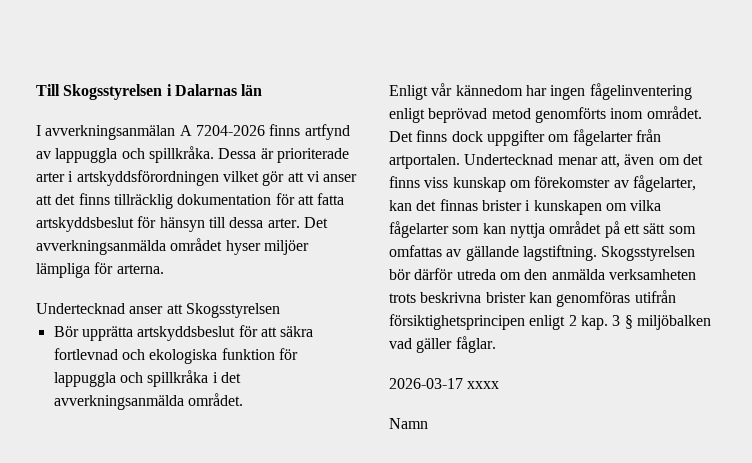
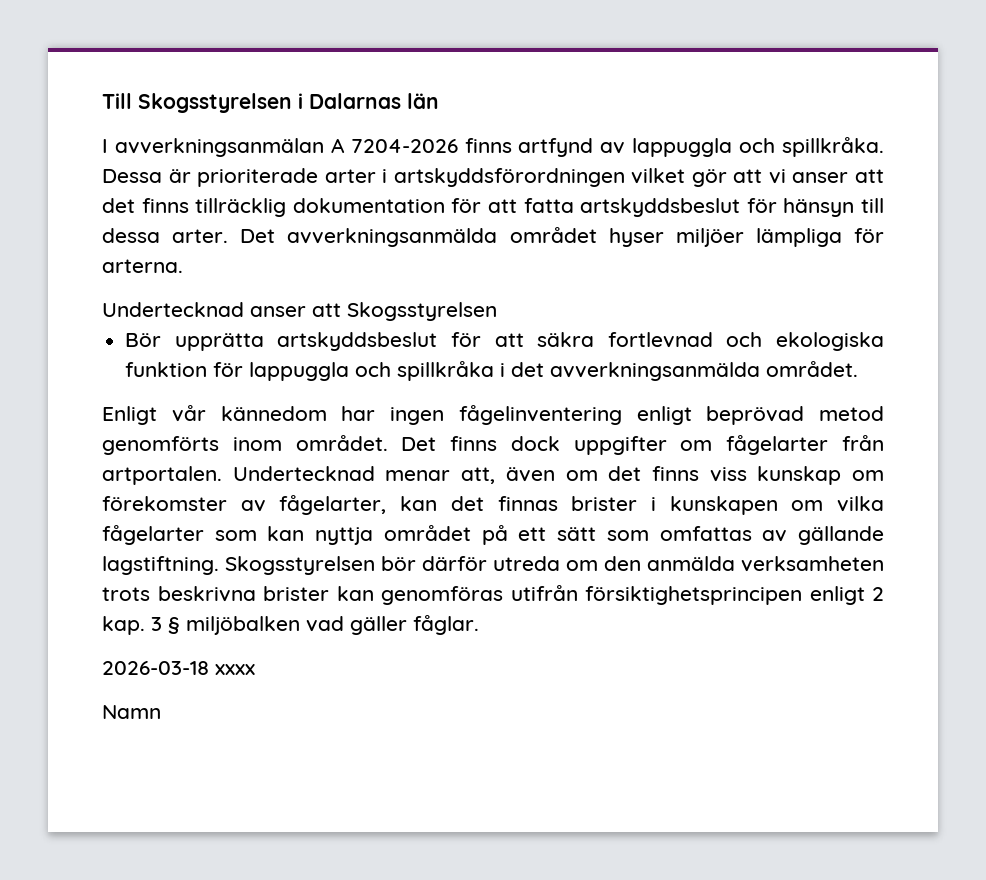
- 2026-03-17 xxxx
+ 2026-03-18 xxxx

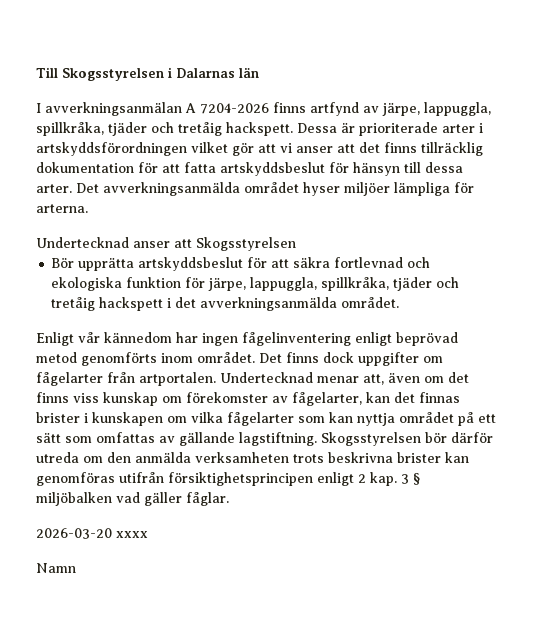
- I avverkningsanmälan A 7204-2026 finns artfynd av lappuggla och spillkråka.
+ I avverkningsanmälan A 7204-2026 finns artfynd av järpe, lappuggla, spillkråka, tjäder och tretåig hackspett.
- Bör upprätta artskyddsbeslut för att säkra fortlevnad och ekologiska funktion för lappuggla och spillkråka i det avverkningsanmälda området.
+ Bör upprätta artskyddsbeslut för att säkra fortlevnad och ekologiska funktion för järpe, lappuggla, spillkråka, tjäder och tretåig hackspett i det avverkningsanmälda området.
- 2026-03-18 xxxx
+ 2026-03-20 xxxx

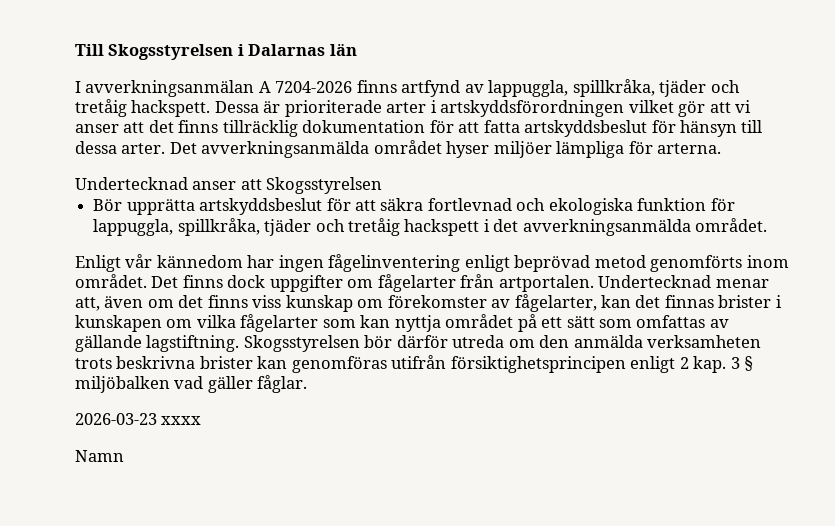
- I avverkningsanmälan A 7204-2026 finns artfynd av järpe, lappuggla, spillkråka, tjäder och tretåig hackspett.
+ I avverkningsanmälan A 7204-2026 finns artfynd av lappuggla, spillkråka, tjäder och tretåig hackspett.
- Bör upprätta artskyddsbeslut för att säkra fortlevnad och ekologiska funktion för järpe, lappuggla, spillkråka, tjäder och tretåig hackspett i det avverkningsanmälda området.
+ Bör upprätta artskyddsbeslut för att säkra fortlevnad och ekologiska funktion för lappuggla, spillkråka, tjäder och tretåig hackspett i det avverkningsanmälda området.
- 2026-03-20 xxxx
+ 2026-03-23 xxxx

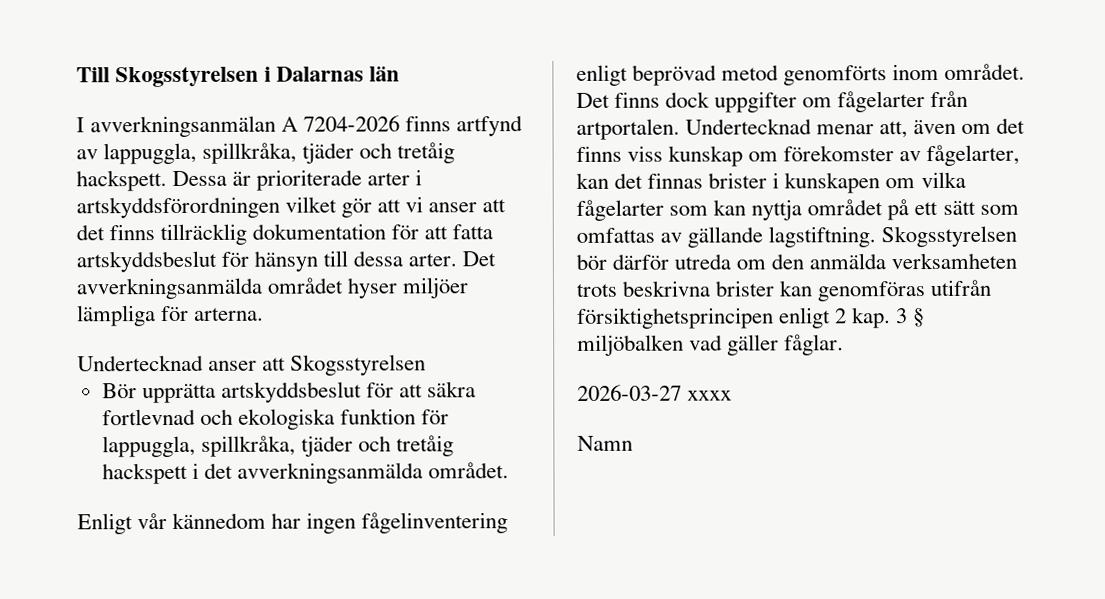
- 2026-03-23 xxxx
+ 2026-03-27 xxxx

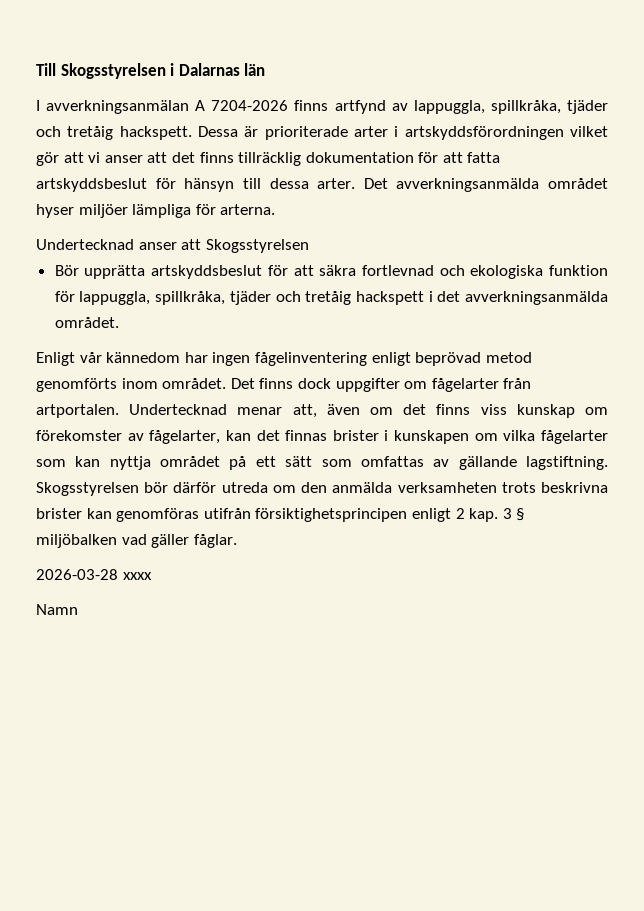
- 2026-03-27 xxxx
+ 2026-03-28 xxxx

